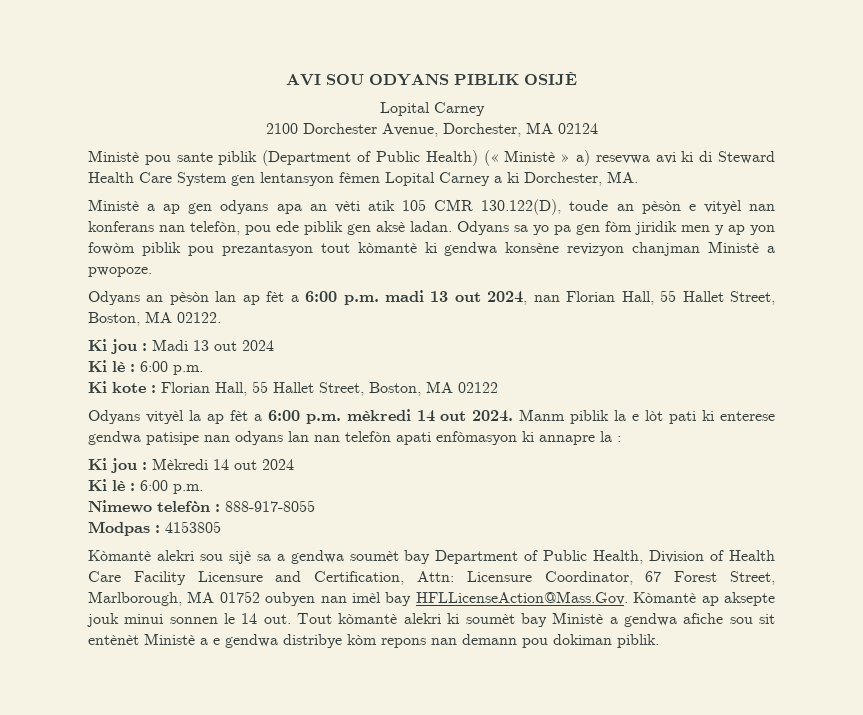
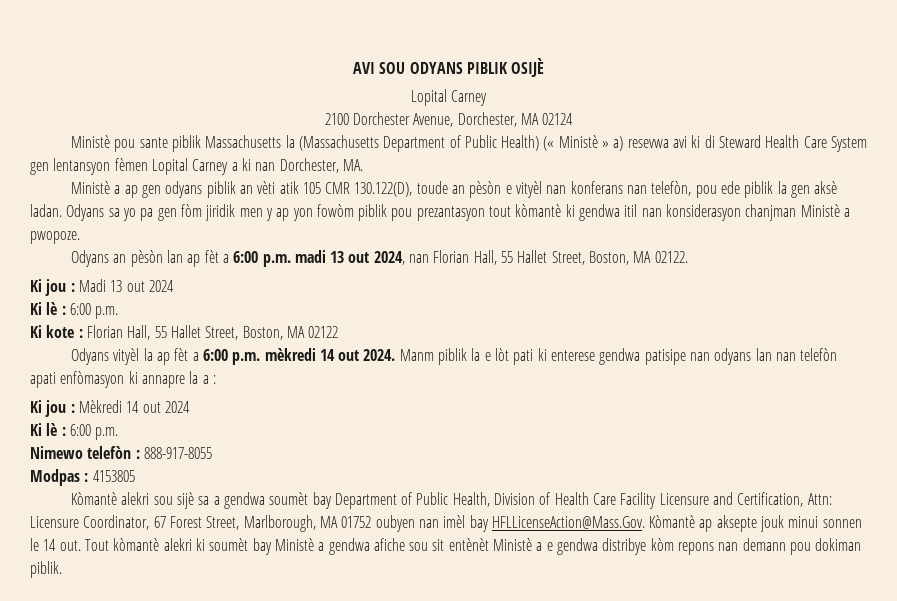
- Ministè pou sante piblik (Department of Public Health) (« Ministè » a) resevwa avi ki di Steward Health Care System gen lentansyon fèmen Lopital Carney a ki Dorchester, MA.
+ Ministè pou sante piblik Massachusetts la (Massachusetts Department of Public Health) (« Ministè » a) resevwa avi ki di Steward Health Care System gen lentansyon fèmen Lopital Carney a ki nan Dorchester, MA.
- Ministè a ap gen odyans apa an vèti atik 105 CMR 130.122(D), toude an pèsòn e vityèl nan konferans nan telefòn, pou ede piblik gen aksè ladan.
+ Ministè a ap gen odyans piblik an vèti atik 105 CMR 130.122(D), toude an pèsòn e vityèl nan konferans nan telefòn, pou ede piblik la gen aksè ladan.
- Odyans sa yo pa gen fòm jiridik men y ap yon fowòm piblik pou prezantasyon tout kòmantè ki gendwa konsène revizyon chanjman Ministè a pwopoze.
+ Odyans sa yo pa gen fòm jiridik men y ap yon fowòm piblik pou prezantasyon tout kòmantè ki gendwa itil nan konsiderasyon chanjman Ministè a pwopoze.
- Manm piblik la e lòt pati ki enterese gendwa patisipe nan odyans lan nan telefòn apati enfòmasyon ki annapre la :
+ Manm piblik la e lòt pati ki enterese gendwa patisipe nan odyans lan nan telefòn apati enfòmasyon ki annapre la a :

